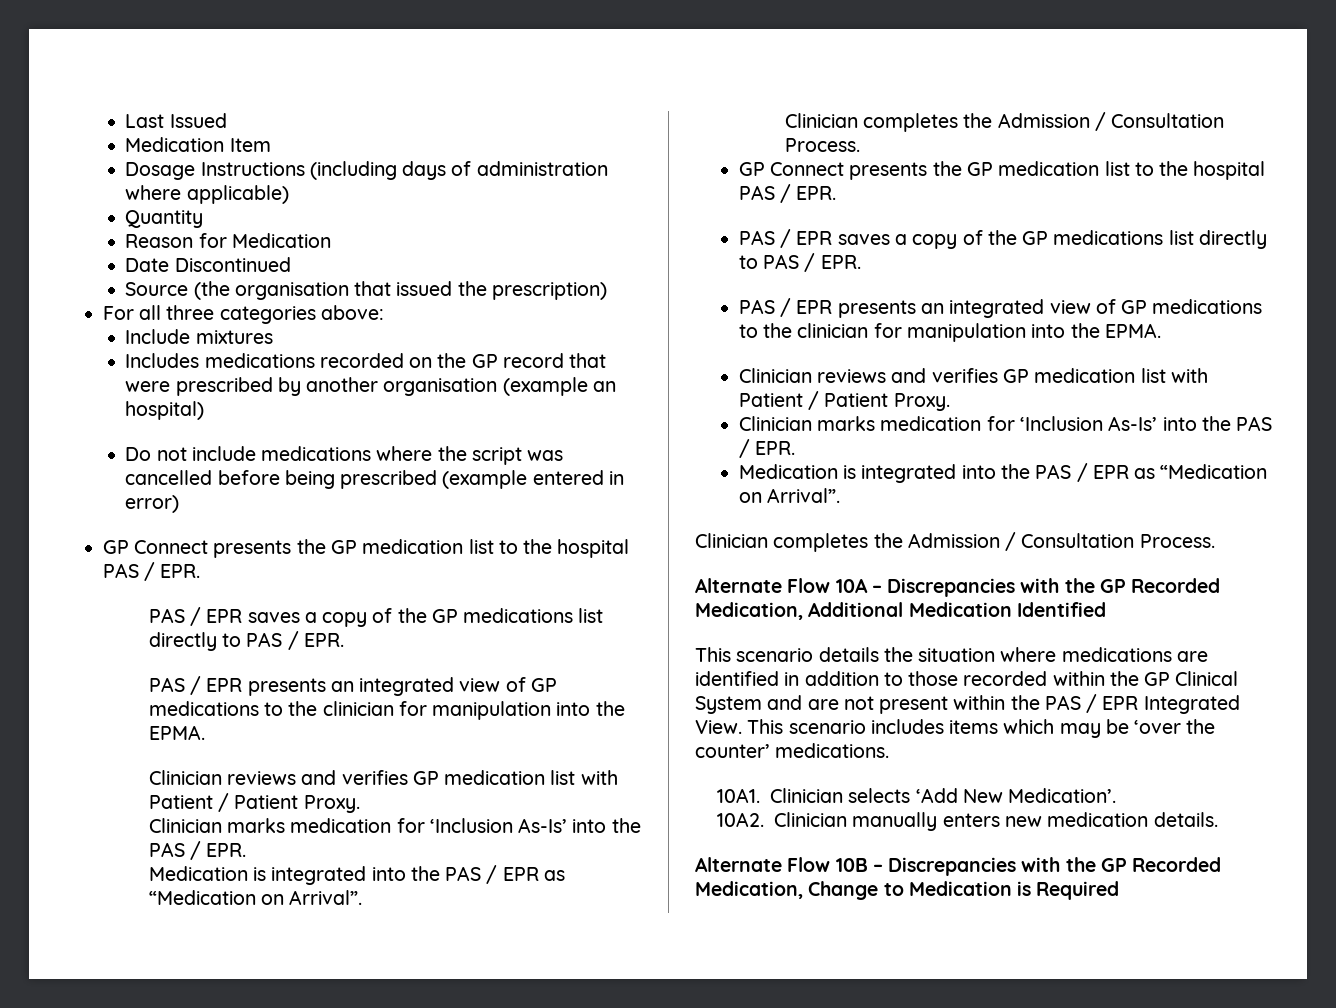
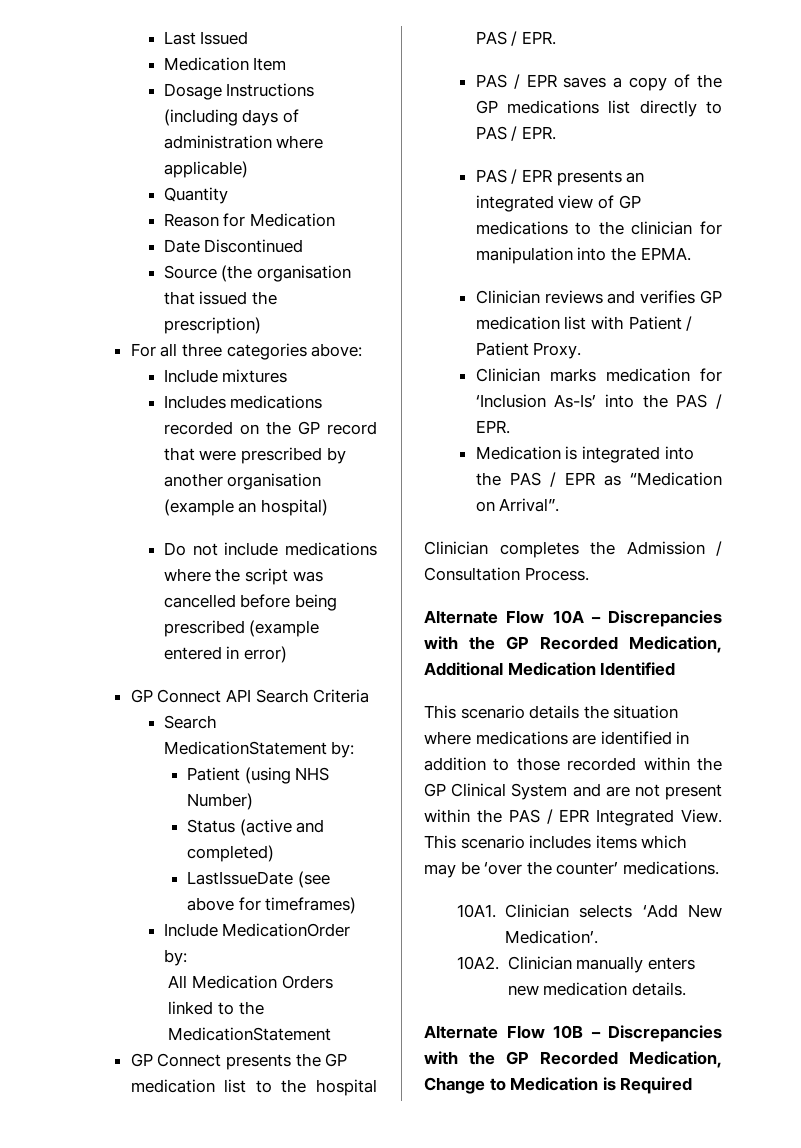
  Do not include medications where the script was cancelled before being prescribed (example entered in error)
- GP Connect presents the GP medication list to the hospital PAS / EPR.
- PAS / EPR saves a copy of the GP medications list directly to PAS / EPR.
- PAS / EPR presents an integrated view of GP medications to the clinician for manipulation into the EPMA.
- Clinician reviews and verifies GP medication list with Patient / Patient Proxy.
- Clinician marks medication for ‘Inclusion As-Is’ into the PAS / EPR.
- Medication is integrated into the PAS / EPR as “Medication on Arrival”.
- Clinician completes the Admission / Consultation Process.
+ GP Connect API Search Criteria
+ Search MedicationStatement by:
+ Patient (using NHS Number)
+ Status (active and completed)
+ LastIssueDate (see above for timeframes)
+ Include MedicationOrder by:
+ All Medication Orders linked to the MedicationStatement

